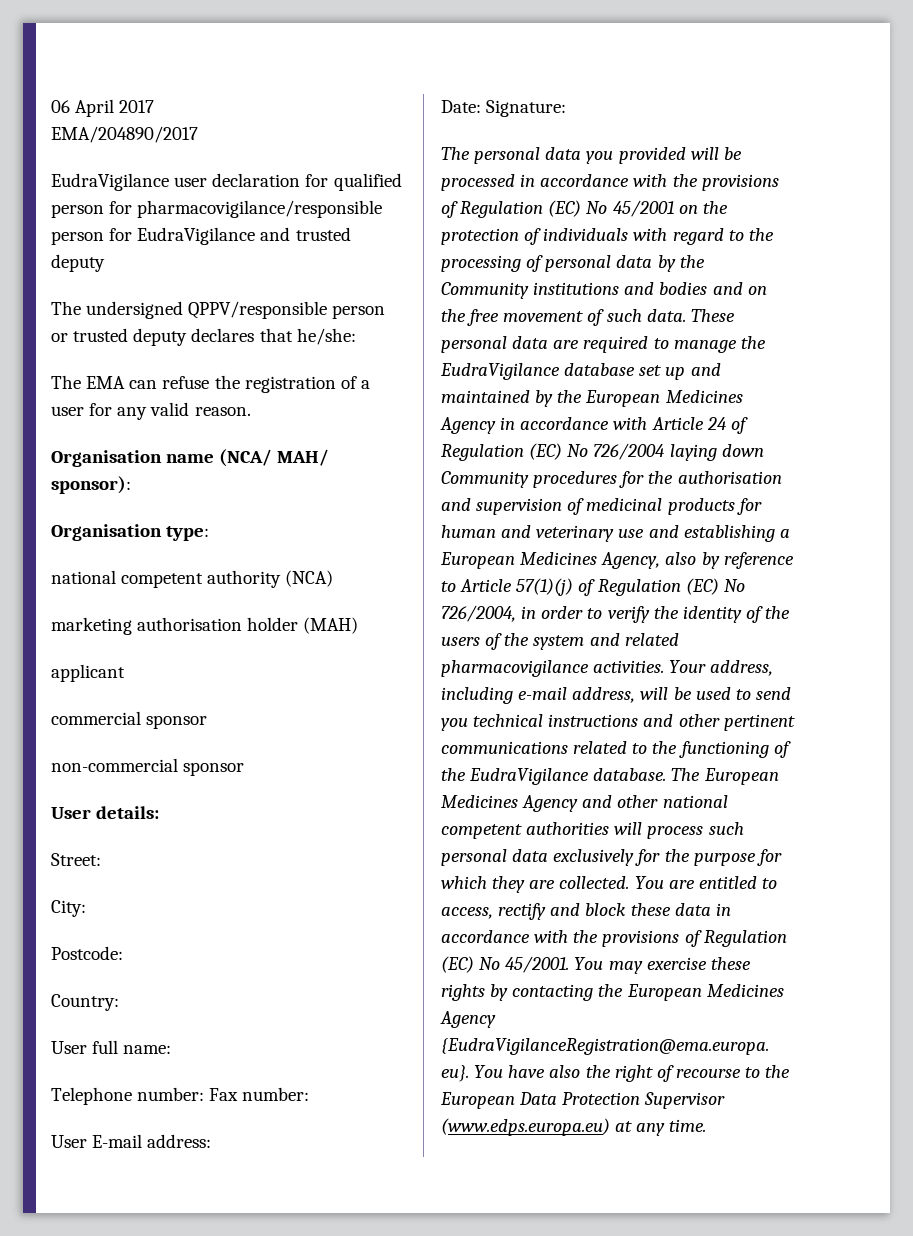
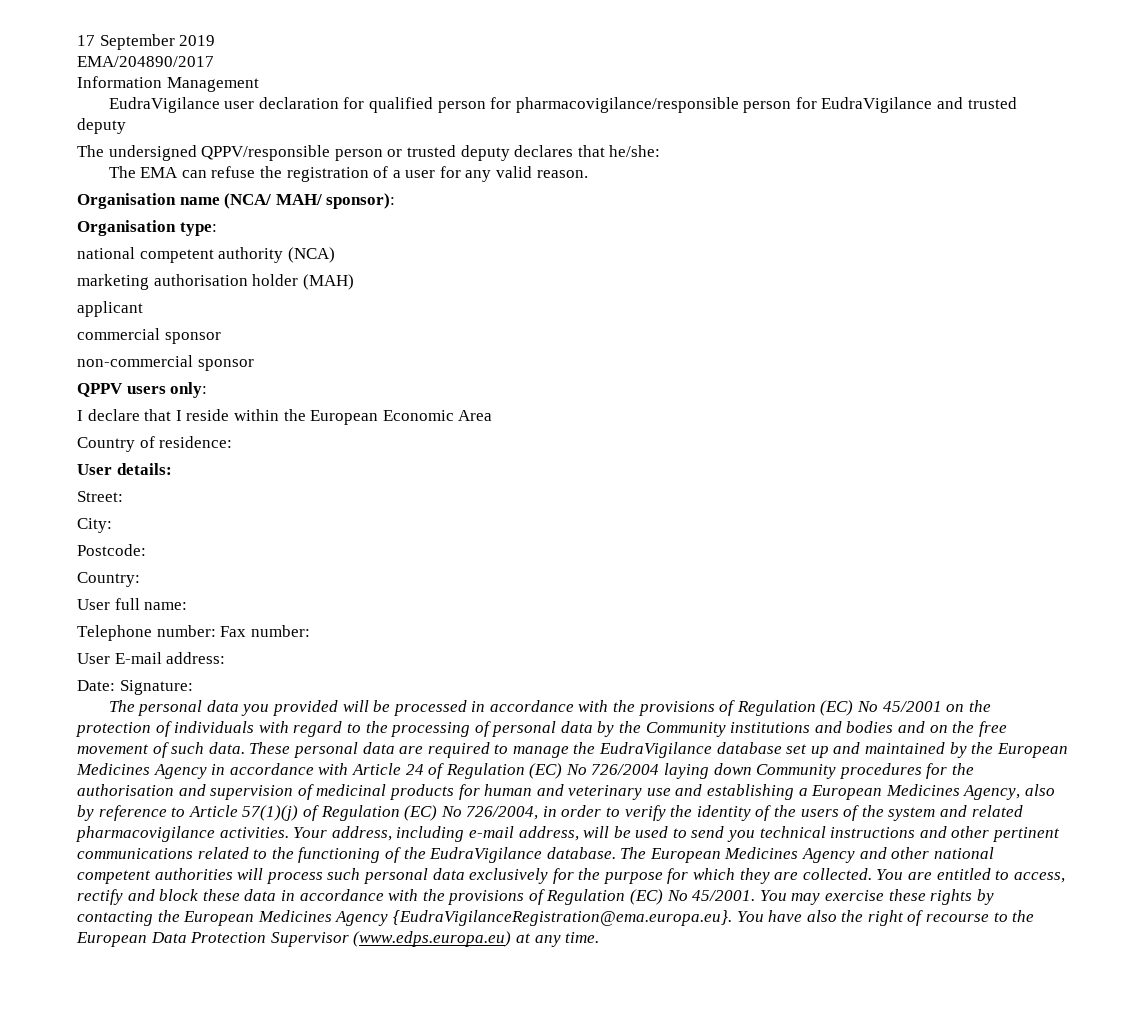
- 06 April 2017
+ 17 September 2019
+ Information Management
+ QPPV users only:
+ I declare that I reside within the European Economic Area
+ Country of residence:

